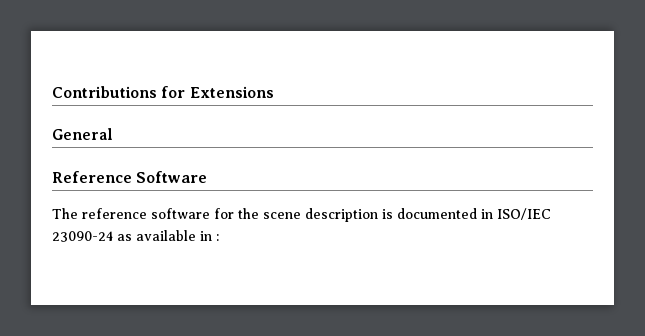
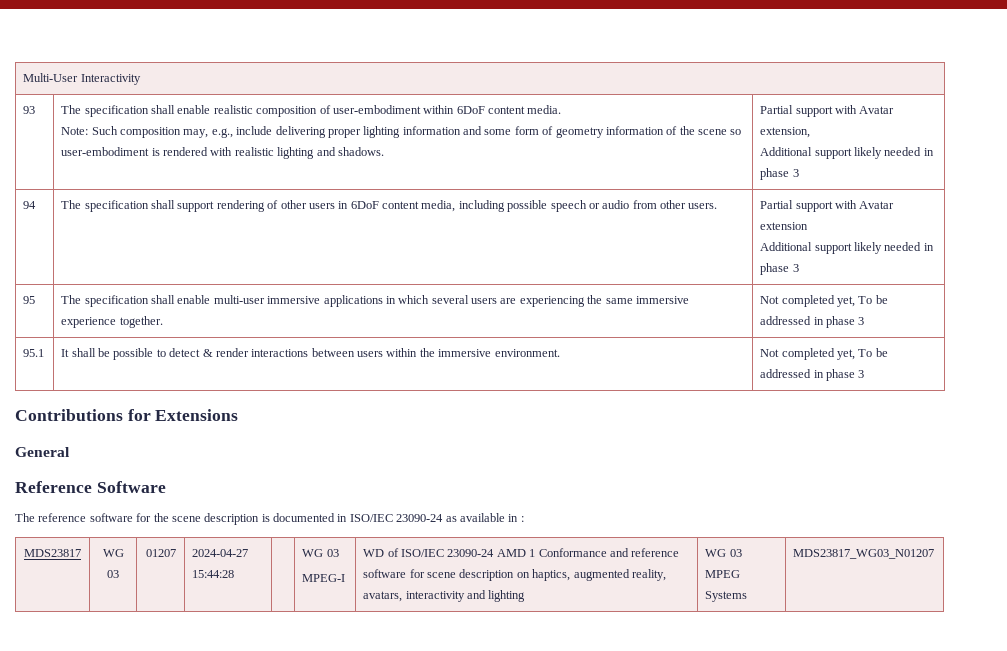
+ Multi-User Interactivity
+ 93 | The specification shall enable realistic composition of user-embodiment within 6DoF content media.
+ Note: Such composition may, e.g., include delivering proper lighting information and some form of geometry information of the scene so user-embodiment is rendered with realistic lighting and shadows. | Partial support with Avatar extension,
+ Additional support likely needed in phase 3
+ 94 | The specification shall support rendering of other users in 6DoF content media, including possible speech or audio from other users. | Partial support with Avatar extension
+ Additional support likely needed in phase 3
+ 95 | The specification shall enable multi-user immersive applications in which several users are experiencing the same immersive experience together. | Not completed yet, To be addressed in phase 3
+ 95.1 | It shall be possible to detect & render interactions between users within the immersive environment. | Not completed yet, To be addressed in phase 3
+ MDS23817 | WG 03 | 01207 | 2024-04-27 15:44:28 | | WG 03
+ MPEG-I | WD of ISO/IEC 23090-24 AMD 1 Conformance and reference software for scene description on haptics, augmented reality, avatars, interactivity and lighting | WG 03 MPEG Systems | MDS23817_WG03_N01207

